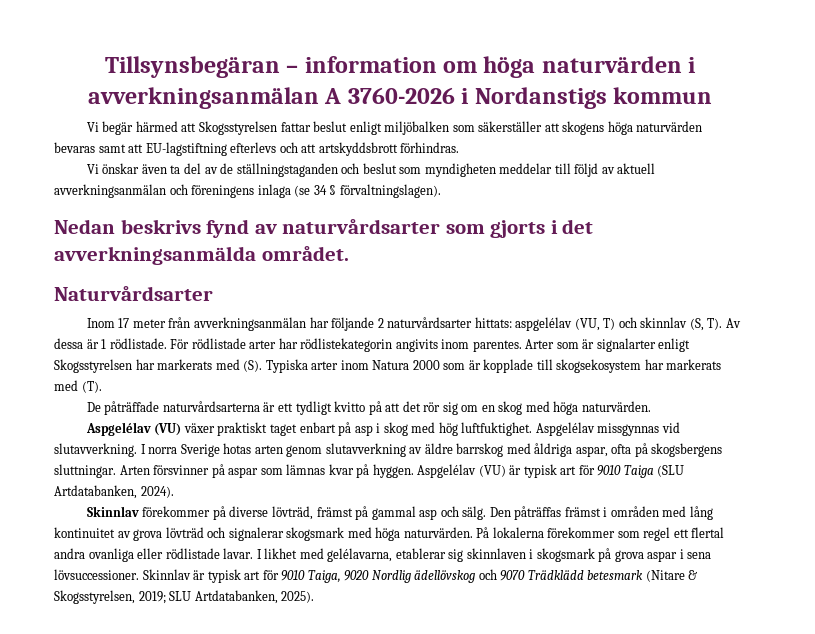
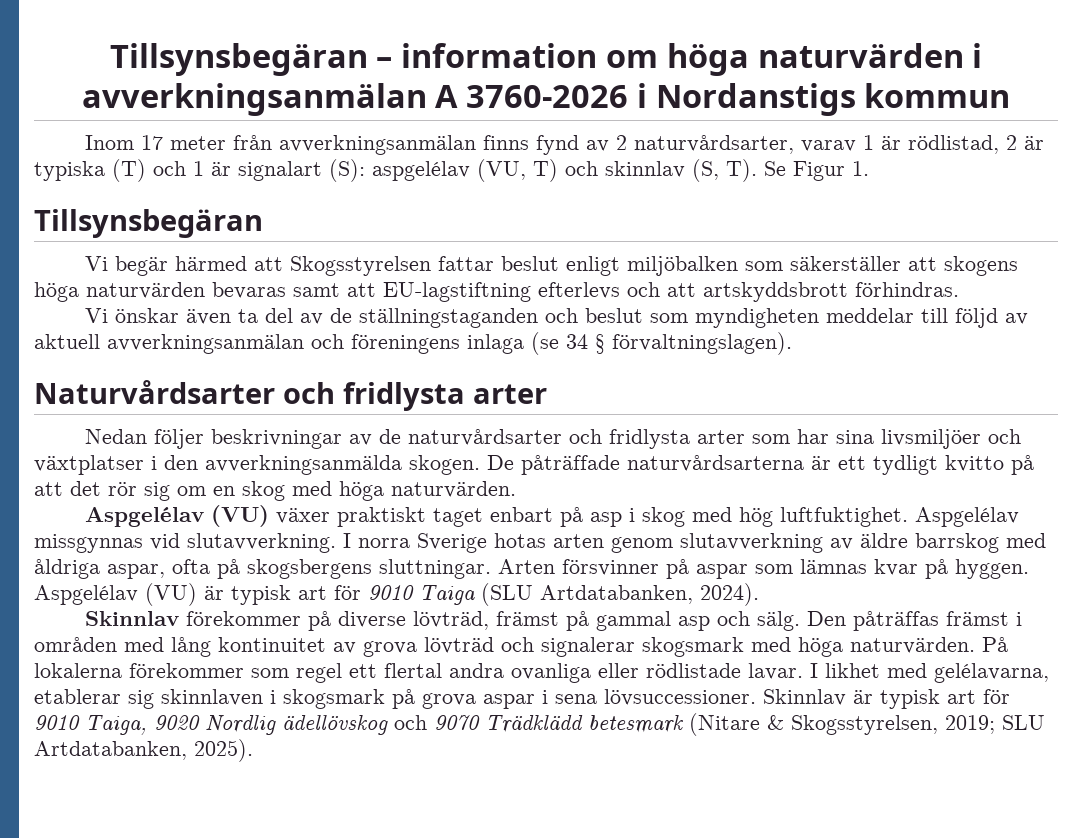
+ Inom 17 meter från avverkningsanmälan finns fynd av 2 naturvårdsarter, varav 1 är rödlistad, 2 är typiska (T) och 1 är signalart (S): aspgelélav (VU, T) och skinnlav (S, T). Se Figur 1.
+ Tillsynsbegäran
- Nedan beskrivs fynd av naturvårdsarter som gjorts i det avverkningsanmälda området.
- Naturvårdsarter
- Inom 17 meter från avverkningsanmälan har följande 2 naturvårdsarter hittats: aspgelélav (VU, T) och skinnlav (S, T). Av dessa är 1 rödlistade. För rödlistade arter har rödlistekategorin angivits inom parentes. Arter som är signalarter enligt Skogsstyrelsen har markerats med (S). Typiska arter inom Natura 2000 som är kopplade till skogsekosystem har markerats med (T).
- De påträffade naturvårdsarterna är ett tydligt kvitto på att det rör sig om en skog med höga naturvärden.
+ Naturvårdsarter och fridlysta arter
+ Nedan följer beskrivningar av de naturvårdsarter och fridlysta arter som har sina livsmiljöer och växtplatser i den avverkningsanmälda skogen. De påträffade naturvårdsarterna är ett tydligt kvitto på att det rör sig om en skog med höga naturvärden.

